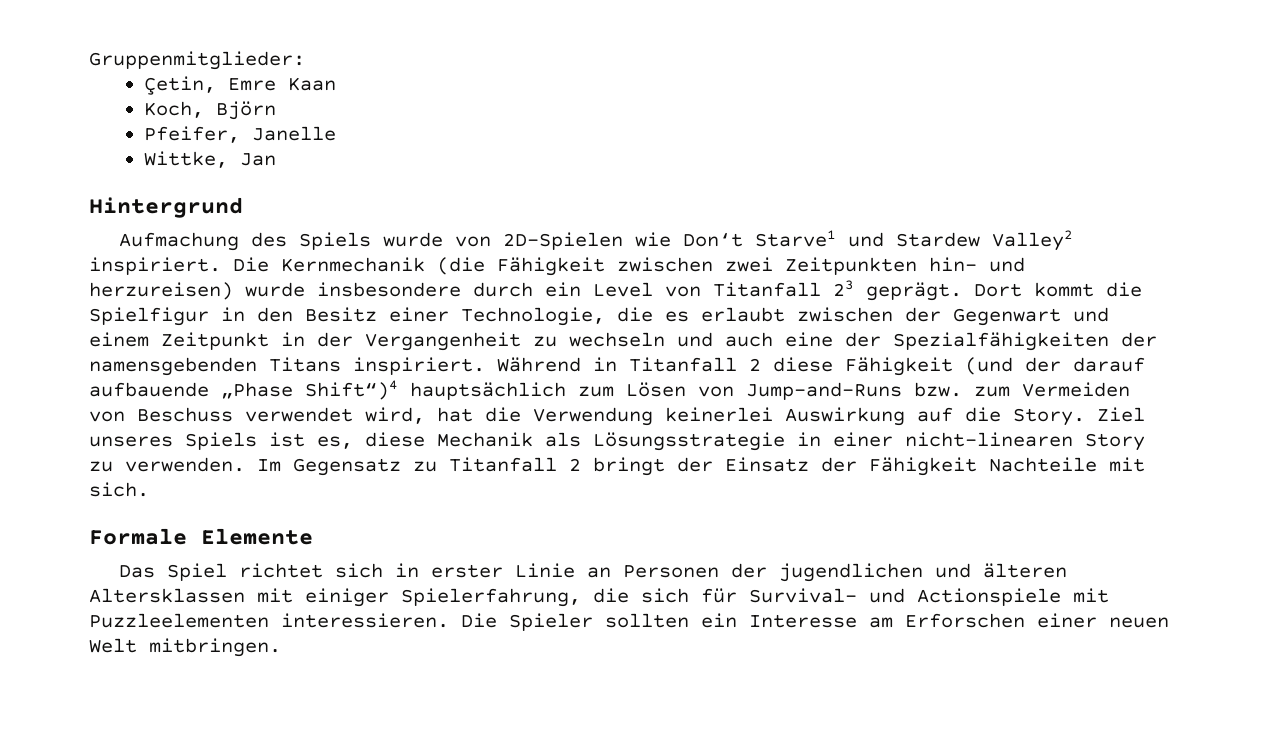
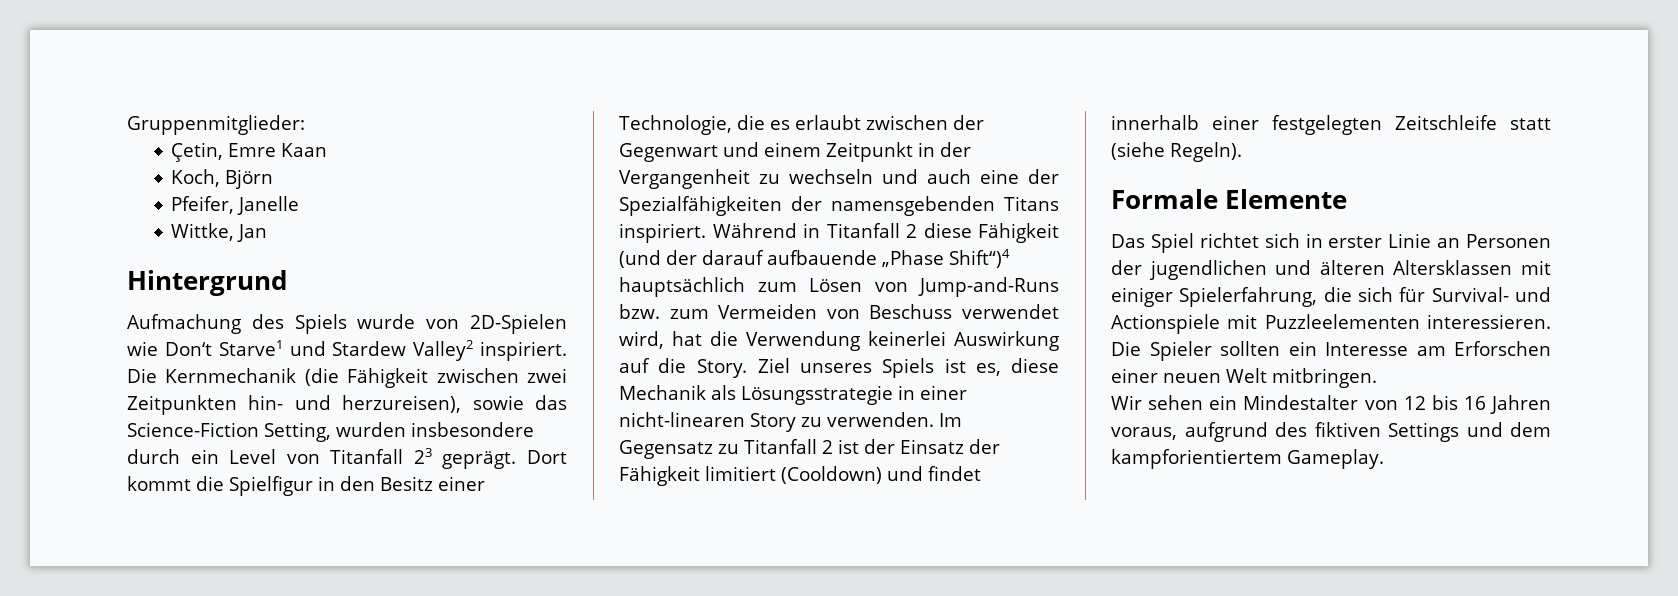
- Die Kernmechanik (die Fähigkeit zwischen zwei Zeitpunkten hin- und herzureisen) wurde insbesondere durch ein Level von Titanfall 23 geprägt.
+ Die Kernmechanik (die Fähigkeit zwischen zwei Zeitpunkten hin- und herzureisen), sowie das Science-Fiction Setting, wurden insbesondere durch ein Level von Titanfall 23 geprägt.
- Im Gegensatz zu Titanfall 2 bringt der Einsatz der Fähigkeit Nachteile mit sich.
+ Im Gegensatz zu Titanfall 2 ist der Einsatz der Fähigkeit limitiert (Cooldown) und findet innerhalb einer festgelegten Zeitschleife statt (siehe Regeln).
+ Wir sehen ein Mindestalter von 12 bis 16 Jahren voraus, aufgrund des fiktiven Settings und dem kampforientiertem Gameplay.

